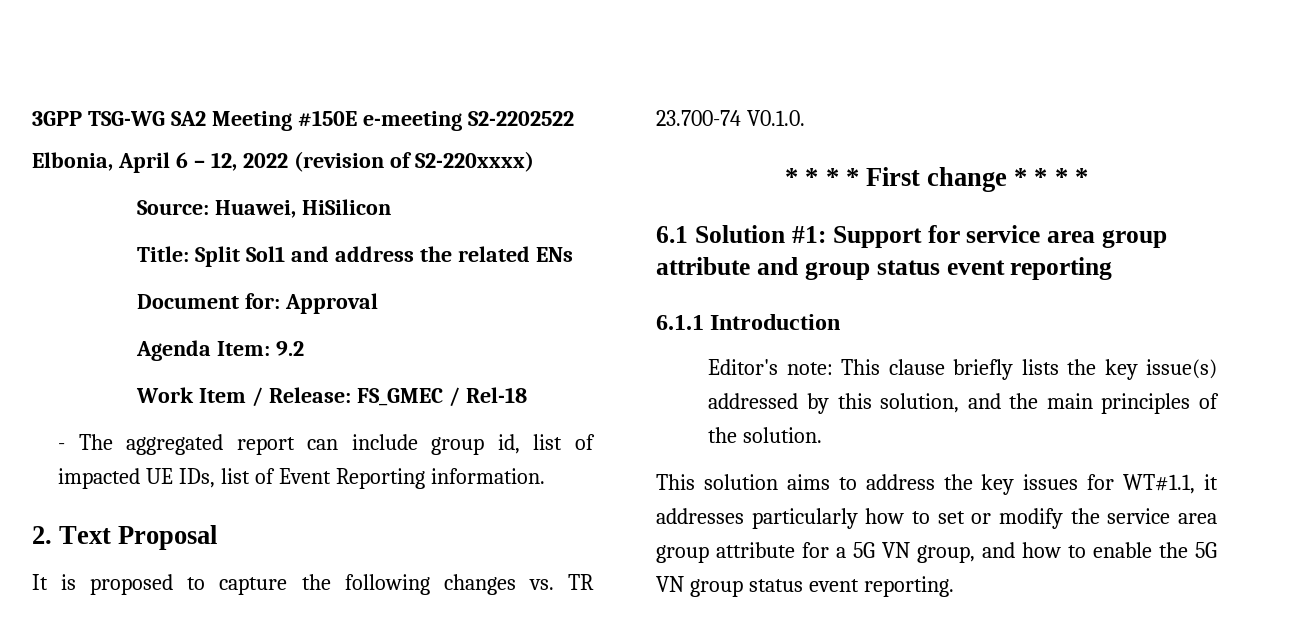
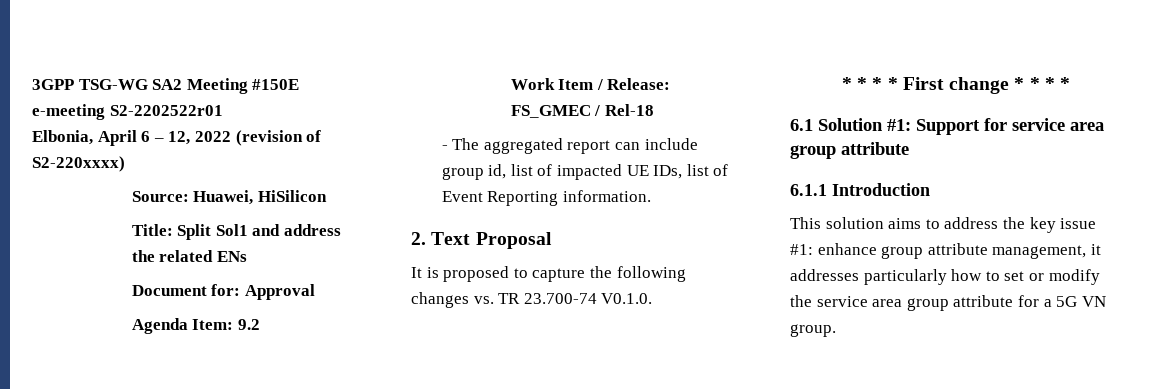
- 3GPP TSG-WG SA2 Meeting #150E e-meeting S2-2202522
+ 3GPP TSG-WG SA2 Meeting #150E e-meeting S2-2202522r01
- 6.1 Solution #1: Support for service area group attribute and group status event reporting
+ 6.1 Solution #1: Support for service area group attribute
  6.1.1 Introduction
- Editor's note: This clause briefly lists the key issue(s) addressed by this solution, and the main principles of the solution.
- This solution aims to address the key issues for WT#1.1, it addresses particularly how to set or modify the service area group attribute for a 5G VN group, and how to enable the 5G VN group status event reporting.
+ This solution aims to address the key issue #1: enhance group attribute management, it addresses particularly how to set or modify the service area group attribute for a 5G VN group.

